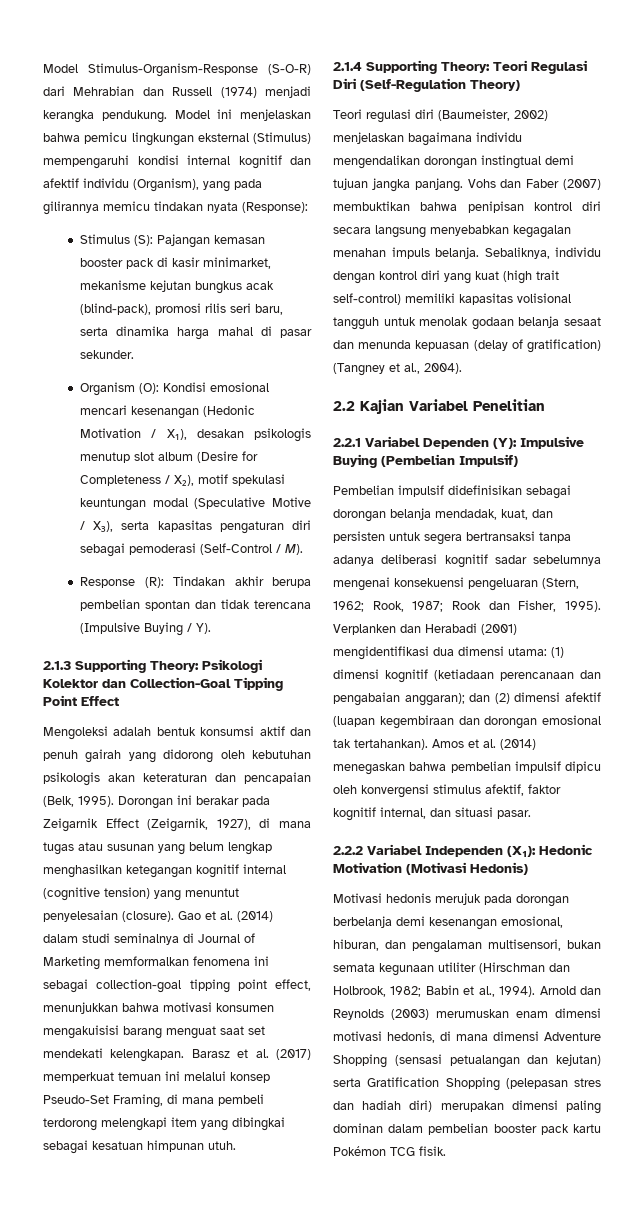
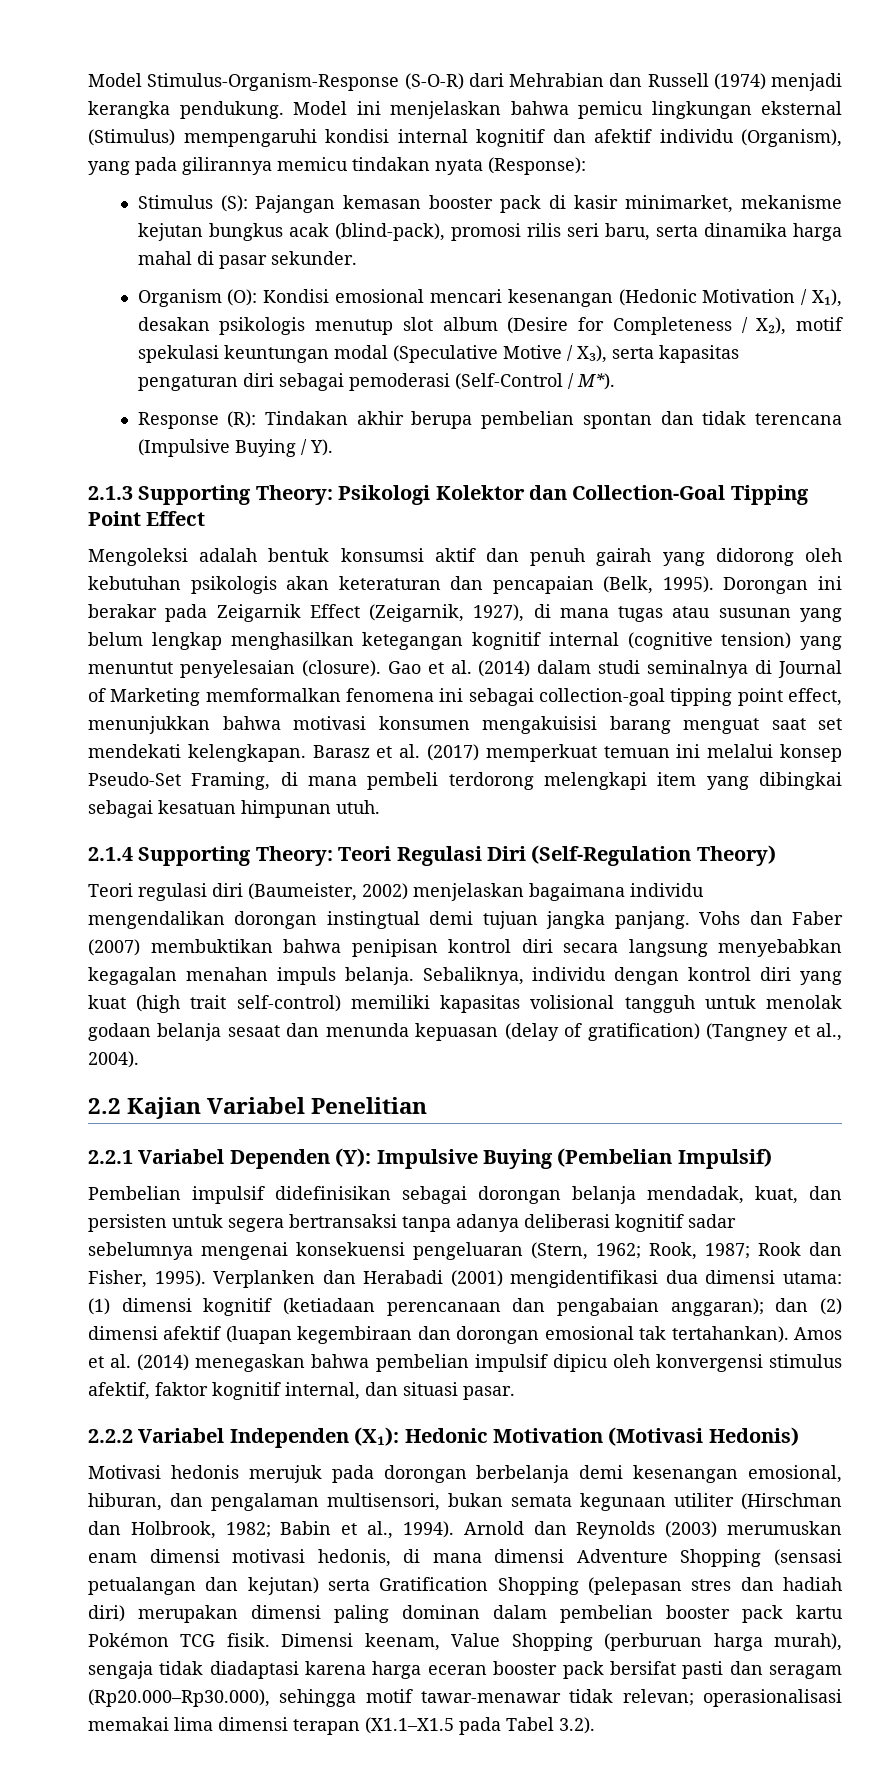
- Organism (O): Kondisi emosional mencari kesenangan (Hedonic Motivation / X₁), desakan psikologis menutup slot album (Desire for Completeness / X₂), motif spekulasi keuntungan modal (Speculative Motive / X₃), serta kapasitas pengaturan diri sebagai pemoderasi (Self-Control / M).
+ Organism (O): Kondisi emosional mencari kesenangan (Hedonic Motivation / X₁), desakan psikologis menutup slot album (Desire for Completeness / X₂), motif spekulasi keuntungan modal (Speculative Motive / X₃), serta kapasitas pengaturan diri sebagai pemoderasi (Self-Control / M*).
+ Dimensi keenam, Value Shopping (perburuan harga murah), sengaja tidak diadaptasi karena harga eceran booster pack bersifat pasti dan seragam (Rp20.000–Rp30.000), sehingga motif tawar-menawar tidak relevan; operasionalisasi memakai lima dimensi terapan (X1.1–X1.5 pada Tabel 3.2).

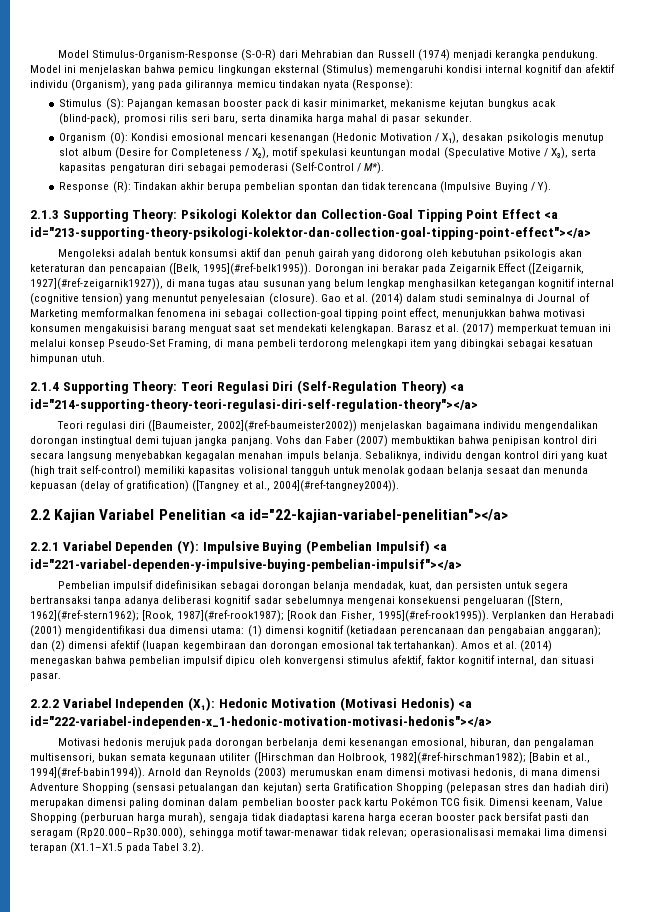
- Model ini menjelaskan bahwa pemicu lingkungan eksternal (Stimulus) mempengaruhi kondisi internal kognitif dan afektif individu (Organism), yang pada gilirannya memicu tindakan nyata (Response):
+ Model ini menjelaskan bahwa pemicu lingkungan eksternal (Stimulus) memengaruhi kondisi internal kognitif dan afektif individu (Organism), yang pada gilirannya memicu tindakan nyata (Response):
- 2.1.3 Supporting Theory: Psikologi Kolektor dan Collection-Goal Tipping Point Effect
+ 2.1.3 Supporting Theory: Psikologi Kolektor dan Collection-Goal Tipping Point Effect <a id="213-supporting-theory-psikologi-kolektor-dan-collection-goal-tipping-point-effect"></a>
- Mengoleksi adalah bentuk konsumsi aktif dan penuh gairah yang didorong oleh kebutuhan psikologis akan keteraturan dan pencapaian (Belk, 1995).
+ Mengoleksi adalah bentuk konsumsi aktif dan penuh gairah yang didorong oleh kebutuhan psikologis akan keteraturan dan pencapaian ([Belk, 1995](#ref-belk1995)).
- Dorongan ini berakar pada Zeigarnik Effect (Zeigarnik, 1927), di mana tugas atau susunan yang belum lengkap menghasilkan ketegangan kognitif internal (cognitive tension) yang menuntut penyelesaian (closure).
+ Dorongan ini berakar pada Zeigarnik Effect ([Zeigarnik, 1927](#ref-zeigarnik1927)), di mana tugas atau susunan yang belum lengkap menghasilkan ketegangan kognitif internal (cognitive tension) yang menuntut penyelesaian (closure).
- 2.1.4 Supporting Theory: Teori Regulasi Diri (Self-Regulation Theory)
+ 2.1.4 Supporting Theory: Teori Regulasi Diri (Self-Regulation Theory) <a id="214-supporting-theory-teori-regulasi-diri-self-regulation-theory"></a>
- Teori regulasi diri (Baumeister, 2002) menjelaskan bagaimana individu mengendalikan dorongan instingtual demi tujuan jangka panjang.
+ Teori regulasi diri ([Baumeister, 2002](#ref-baumeister2002)) menjelaskan bagaimana individu mengendalikan dorongan instingtual demi tujuan jangka panjang.
- Sebaliknya, individu dengan kontrol diri yang kuat (high trait self-control) memiliki kapasitas volisional tangguh untuk menolak godaan belanja sesaat dan menunda kepuasan (delay of gratification) (Tangney et al., 2004).
+ Sebaliknya, individu dengan kontrol diri yang kuat (high trait self-control) memiliki kapasitas volisional tangguh untuk menolak godaan belanja sesaat dan menunda kepuasan (delay of gratification) ([Tangney et al., 2004](#ref-tangney2004)).
- 2.2 Kajian Variabel Penelitian
+ 2.2 Kajian Variabel Penelitian <a id="22-kajian-variabel-penelitian"></a>
- 2.2.1 Variabel Dependen (Y): Impulsive Buying (Pembelian Impulsif)
+ 2.2.1 Variabel Dependen (Y): Impulsive Buying (Pembelian Impulsif) <a id="221-variabel-dependen-y-impulsive-buying-pembelian-impulsif"></a>
- Pembelian impulsif didefinisikan sebagai dorongan belanja mendadak, kuat, dan persisten untuk segera bertransaksi tanpa adanya deliberasi kognitif sadar sebelumnya mengenai konsekuensi pengeluaran (Stern, 1962; Rook, 1987; Rook dan Fisher, 1995).
+ Pembelian impulsif didefinisikan sebagai dorongan belanja mendadak, kuat, dan persisten untuk segera bertransaksi tanpa adanya deliberasi kognitif sadar sebelumnya mengenai konsekuensi pengeluaran ([Stern, 1962](#ref-stern1962); [Rook, 1987](#ref-rook1987); [Rook dan Fisher, 1995](#ref-rook1995)).
- 2.2.2 Variabel Independen (X₁): Hedonic Motivation (Motivasi Hedonis)
+ 2.2.2 Variabel Independen (X₁): Hedonic Motivation (Motivasi Hedonis) <a id="222-variabel-independen-x_1-hedonic-motivation-motivasi-hedonis"></a>
- Motivasi hedonis merujuk pada dorongan berbelanja demi kesenangan emosional, hiburan, dan pengalaman multisensori, bukan semata kegunaan utiliter (Hirschman dan Holbrook, 1982; Babin et al., 1994).
+ Motivasi hedonis merujuk pada dorongan berbelanja demi kesenangan emosional, hiburan, dan pengalaman multisensori, bukan semata kegunaan utiliter ([Hirschman dan Holbrook, 1982](#ref-hirschman1982); [Babin et al., 1994](#ref-babin1994)).

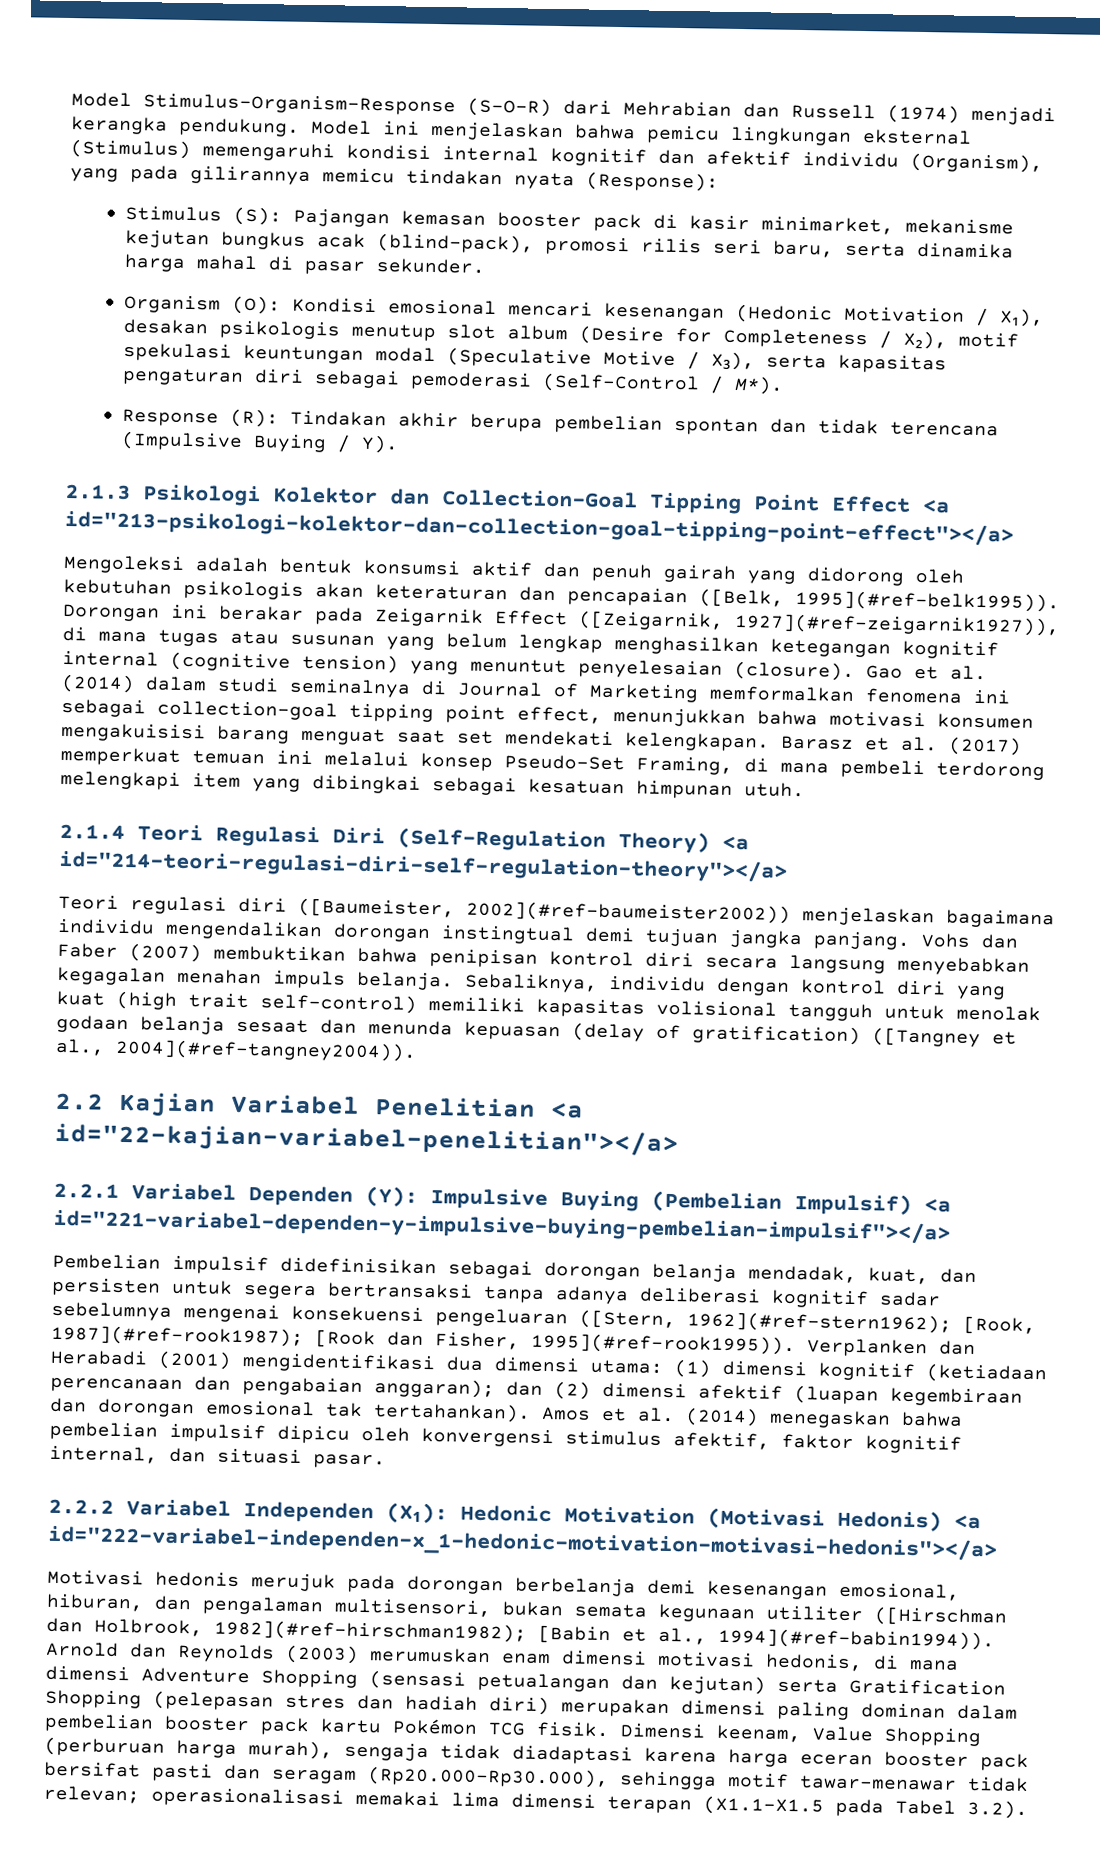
- 2.1.3 Supporting Theory: Psikologi Kolektor dan Collection-Goal Tipping Point Effect <a id="213-supporting-theory-psikologi-kolektor-dan-collection-goal-tipping-point-effect"></a>
+ 2.1.3 Psikologi Kolektor dan Collection-Goal Tipping Point Effect <a id="213-psikologi-kolektor-dan-collection-goal-tipping-point-effect"></a>
- 2.1.4 Supporting Theory: Teori Regulasi Diri (Self-Regulation Theory) <a id="214-supporting-theory-teori-regulasi-diri-self-regulation-theory"></a>
+ 2.1.4 Teori Regulasi Diri (Self-Regulation Theory) <a id="214-teori-regulasi-diri-self-regulation-theory"></a>

